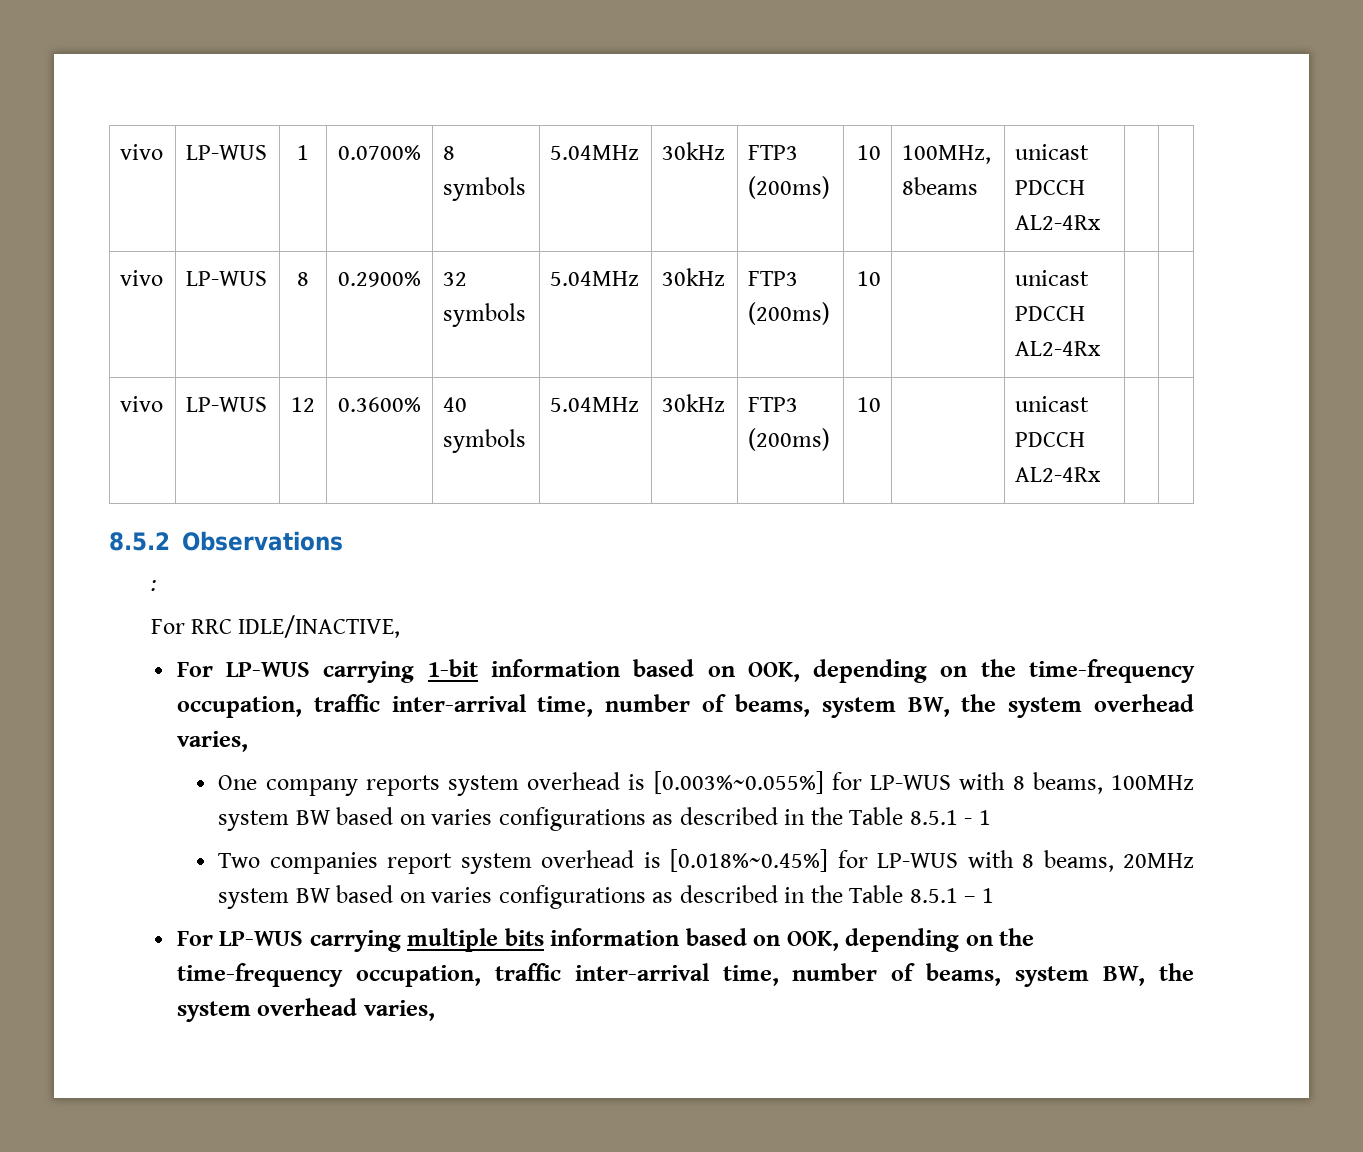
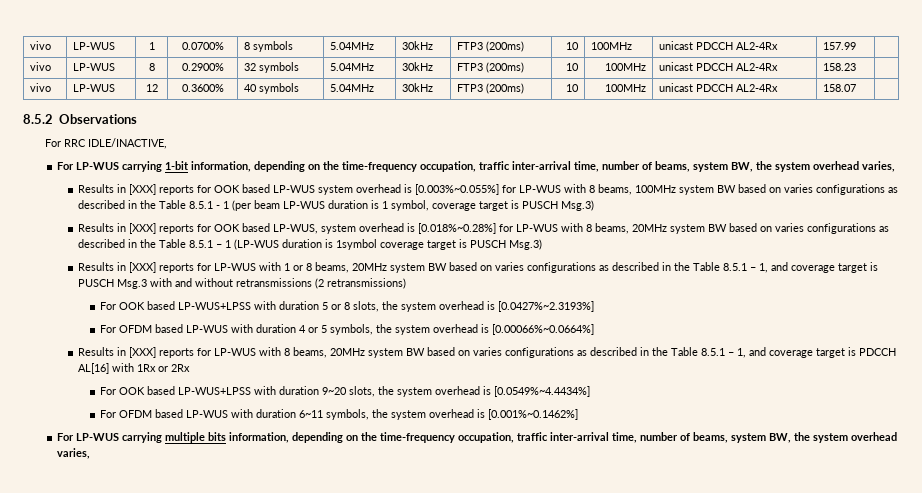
- vivo | LP-WUS | 1 | 0.0700% | 8 symbols | 5.04MHz | 30kHz | FTP3 (200ms) | 10 | 100MHz, 8beams | unicast PDCCH AL2-4Rx | |
+ vivo | LP-WUS | 1 | 0.0700% | 8 symbols | 5.04MHz | 30kHz | FTP3 (200ms) | 10 | 100MHz | unicast PDCCH AL2-4Rx | 157.99 |
- vivo | LP-WUS | 8 | 0.2900% | 32 symbols | 5.04MHz | 30kHz | FTP3 (200ms) | 10 | | unicast PDCCH AL2-4Rx | |
+ vivo | LP-WUS | 8 | 0.2900% | 32 symbols | 5.04MHz | 30kHz | FTP3 (200ms) | 10 | 100MHz | unicast PDCCH AL2-4Rx | 158.23 |
- vivo | LP-WUS | 12 | 0.3600% | 40 symbols | 5.04MHz | 30kHz | FTP3 (200ms) | 10 | | unicast PDCCH AL2-4Rx | |
+ vivo | LP-WUS | 12 | 0.3600% | 40 symbols | 5.04MHz | 30kHz | FTP3 (200ms) | 10 | 100MHz | unicast PDCCH AL2-4Rx | 158.07 |
- :
- For LP-WUS carrying 1-bit information based on OOK, depending on the time-frequency occupation, traffic inter-arrival time, number of beams, system BW, the system overhead varies,
+ For LP-WUS carrying 1-bit information, depending on the time-frequency occupation, traffic inter-arrival time, number of beams, system BW, the system overhead varies,
- One company reports system overhead is [0.003%~0.055%] for LP-WUS with 8 beams, 100MHz system BW based on varies configurations as described in the Table 8.5.1 - 1
- Two companies report system overhead is [0.018%~0.45%] for LP-WUS with 8 beams, 20MHz system BW based on varies configurations as described in the Table 8.5.1 – 1
+ Results in [XXX] reports for OOK based LP-WUS system overhead is [0.003%~0.055%] for LP-WUS with 8 beams, 100MHz system BW based on varies configurations as described in the Table 8.5.1 - 1 (per beam LP-WUS duration is 1 symbol, coverage target is PUSCH Msg.3)
+ Results in [XXX] reports for OOK based LP-WUS, system overhead is [0.018%~0.28%] for LP-WUS with 8 beams, 20MHz system BW based on varies configurations as described in the Table 8.5.1 – 1 (LP-WUS duration is 1symbol coverage target is PUSCH Msg.3)
+ Results in [XXX] reports for LP-WUS with 1 or 8 beams, 20MHz system BW based on varies configurations as described in the Table 8.5.1 – 1, and coverage target is PUSCH Msg.3 with and without retransmissions (2 retransmissions)
+ For OOK based LP-WUS+LPSS with duration 5 or 8 slots, the system overhead is [0.0427%~2.3193%]
+ For OFDM based LP-WUS with duration 4 or 5 symbols, the system overhead is [0.00066%~0.0664%]
+ Results in [XXX] reports for LP-WUS with 8 beams, 20MHz system BW based on varies configurations as described in the Table 8.5.1 – 1, and coverage target is PDCCH AL[16] with 1Rx or 2Rx
+ For OOK based LP-WUS+LPSS with duration 9~20 slots, the system overhead is [0.0549%~4.4434%]
+ For OFDM based LP-WUS with duration 6~11 symbols, the system overhead is [0.001%~0.1462%]
- For LP-WUS carrying multiple bits information based on OOK, depending on the time-frequency occupation, traffic inter-arrival time, number of beams, system BW, the system overhead varies,
+ For LP-WUS carrying multiple bits information, depending on the time-frequency occupation, traffic inter-arrival time, number of beams, system BW, the system overhead varies,

